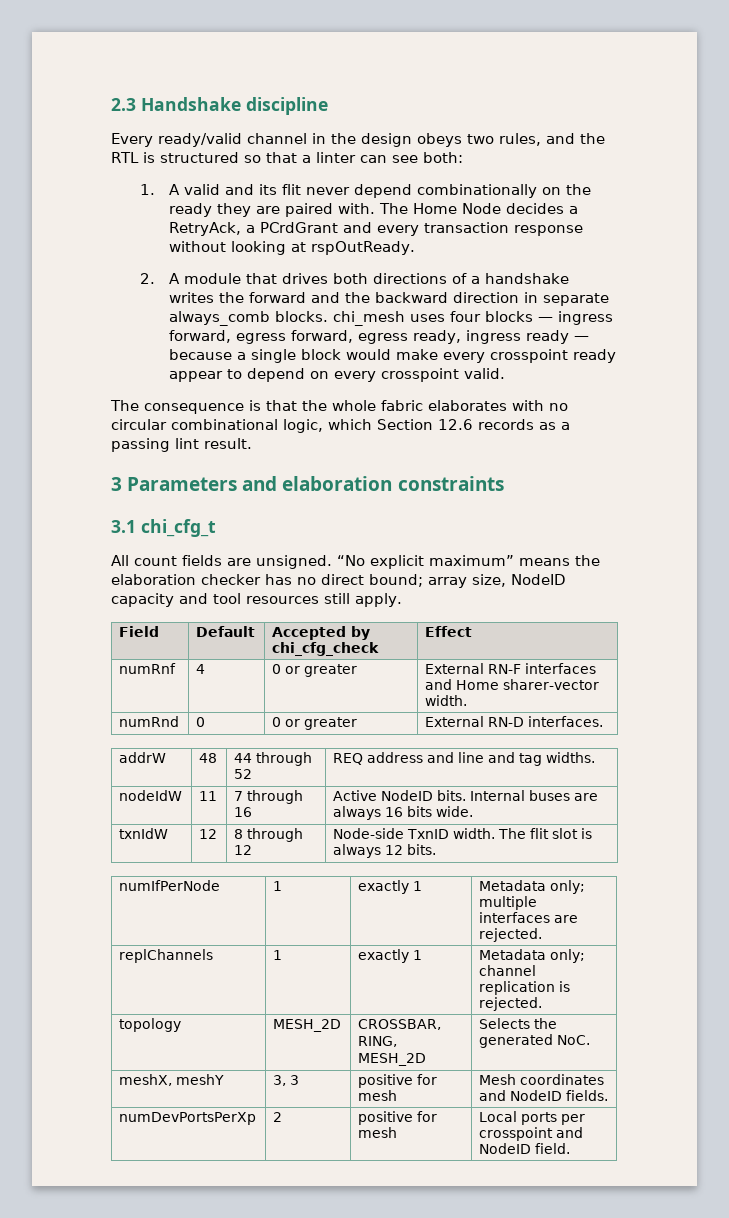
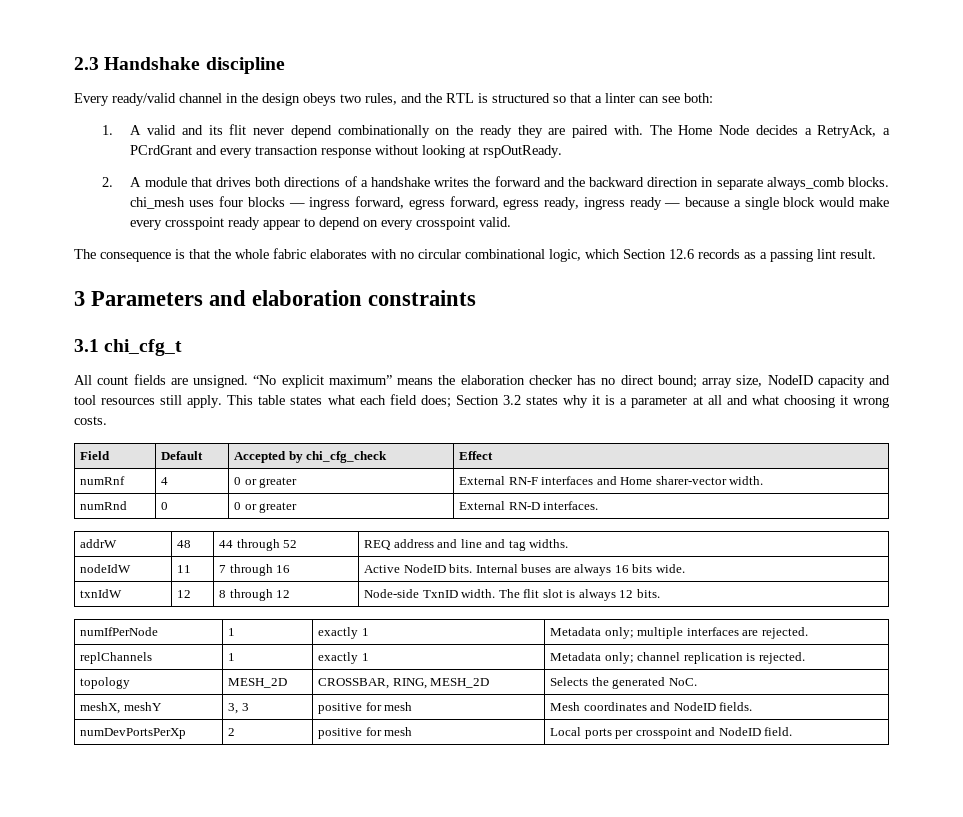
+ This table states what each field does; Section 3.2 states why it is a parameter at all and what choosing it wrong costs.

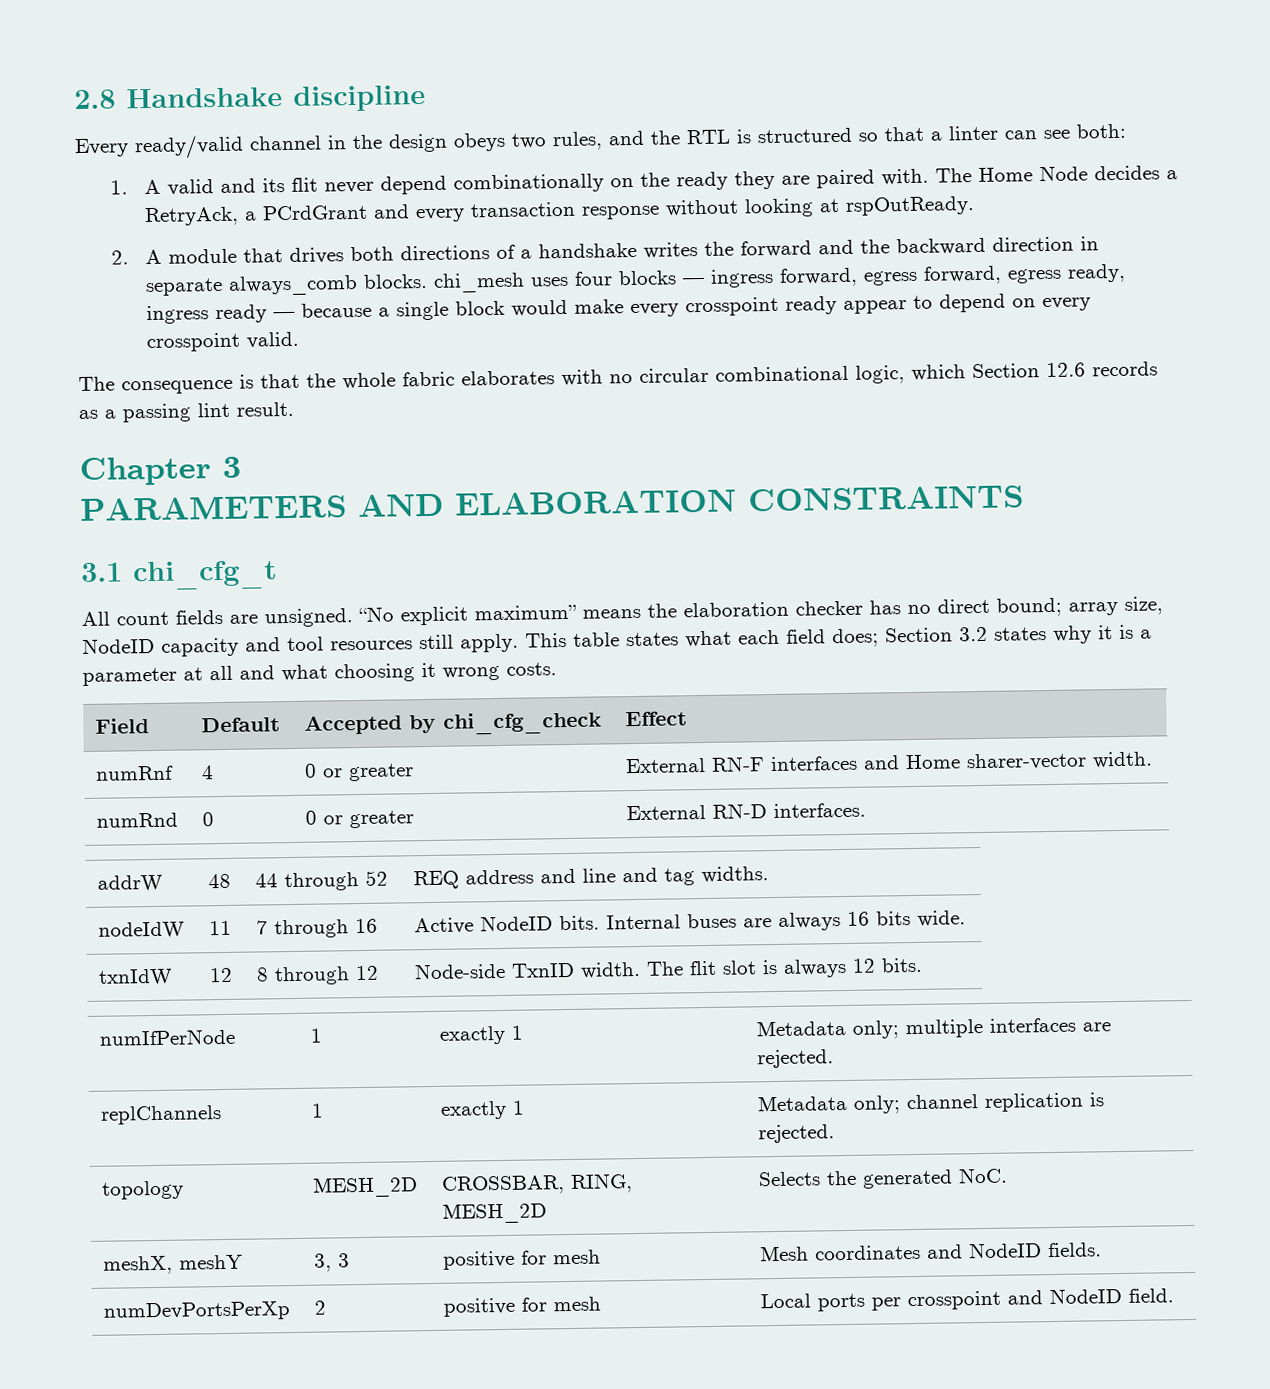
- 2.3 Handshake discipline
+ 2.8 Handshake discipline
- 3 Parameters and elaboration constraints
+ Chapter 3
+ PARAMETERS AND ELABORATION CONSTRAINTS

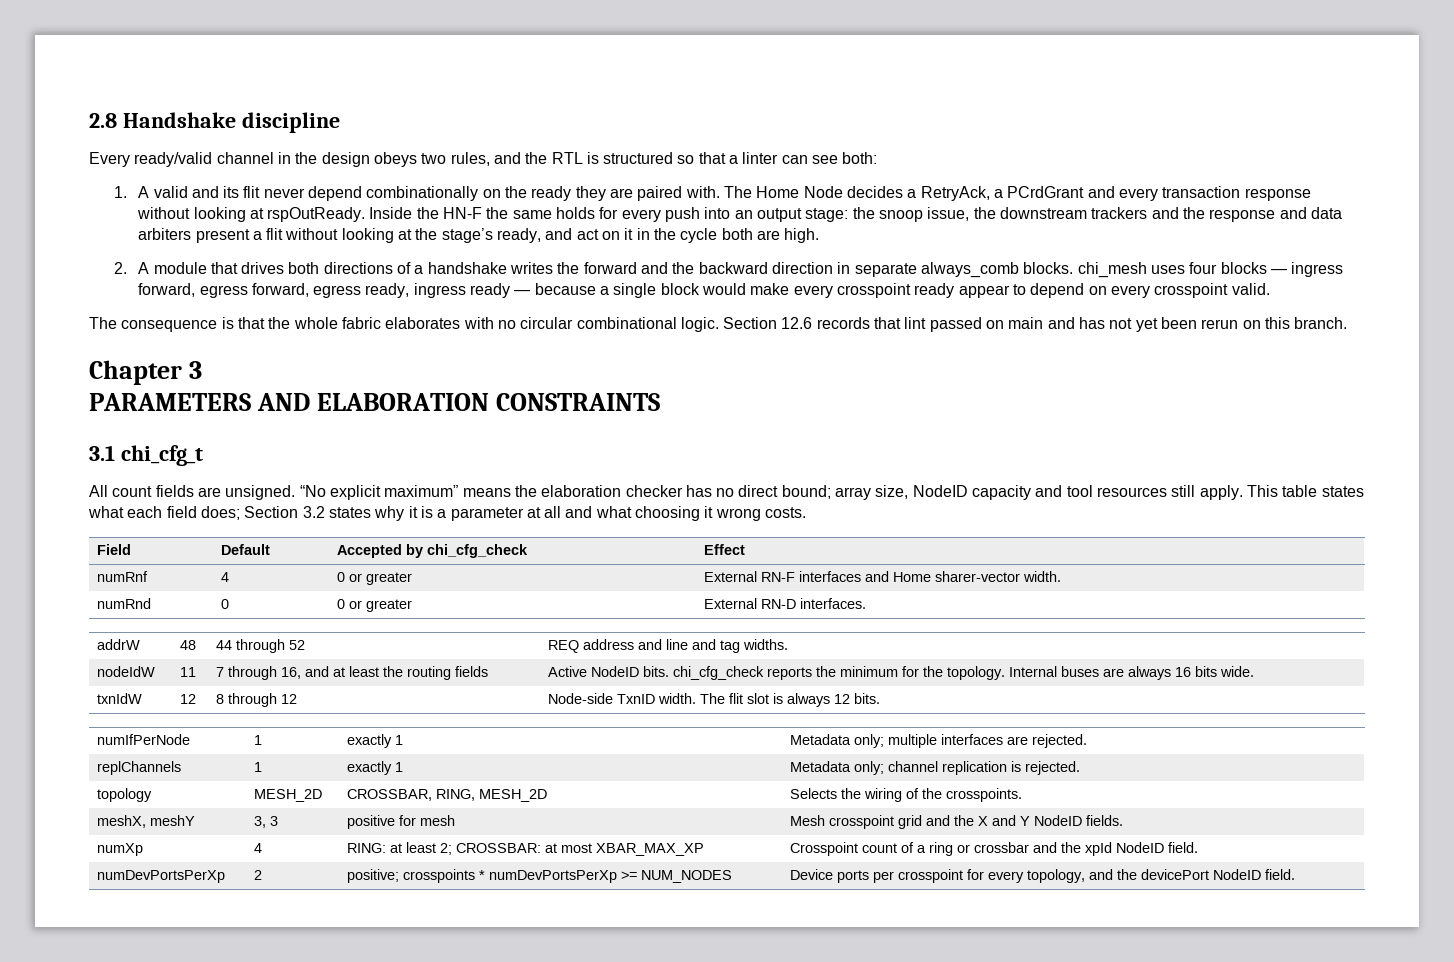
+ Inside the HN-F the same holds for every push into an output stage: the snoop issue, the downstream trackers and the response and data arbiters present a flit without looking at the stage’s ready, and act on it in the cycle both are high.
- The consequence is that the whole fabric elaborates with no circular combinational logic, which Section 12.6 records as a passing lint result.
+ The consequence is that the whole fabric elaborates with no circular combinational logic. Section 12.6 records that lint passed on main and has not yet been rerun on this branch.
- nodeIdW | 11 | 7 through 16 | Active NodeID bits. Internal buses are always 16 bits wide.
+ nodeIdW | 11 | 7 through 16, and at least the routing fields | Active NodeID bits. chi_cfg_check reports the minimum for the topology. Internal buses are always 16 bits wide.
- topology | MESH_2D | CROSSBAR, RING, MESH_2D | Selects the generated NoC.
+ topology | MESH_2D | CROSSBAR, RING, MESH_2D | Selects the wiring of the crosspoints.
- meshX, meshY | 3, 3 | positive for mesh | Mesh coordinates and NodeID fields.
- numDevPortsPerXp | 2 | positive for mesh | Local ports per crosspoint and NodeID field.
+ meshX, meshY | 3, 3 | positive for mesh | Mesh crosspoint grid and the X and Y NodeID fields.
+ numXp | 4 | RING: at least 2; CROSSBAR: at most XBAR_MAX_XP | Crosspoint count of a ring or crossbar and the xpId NodeID field.
+ numDevPortsPerXp | 2 | positive; crosspoints * numDevPortsPerXp >= NUM_NODES | Device ports per crosspoint for every topology, and the devicePort NodeID field.

